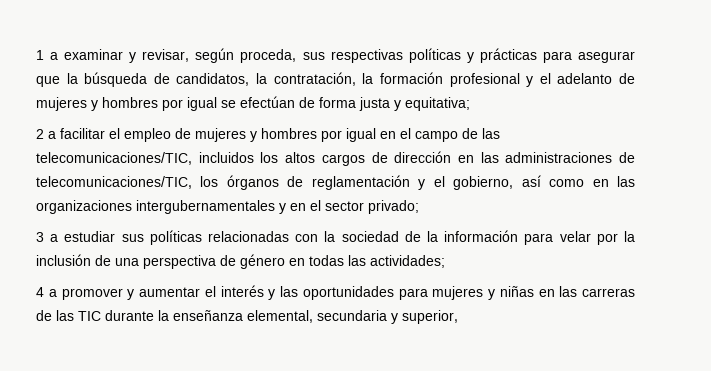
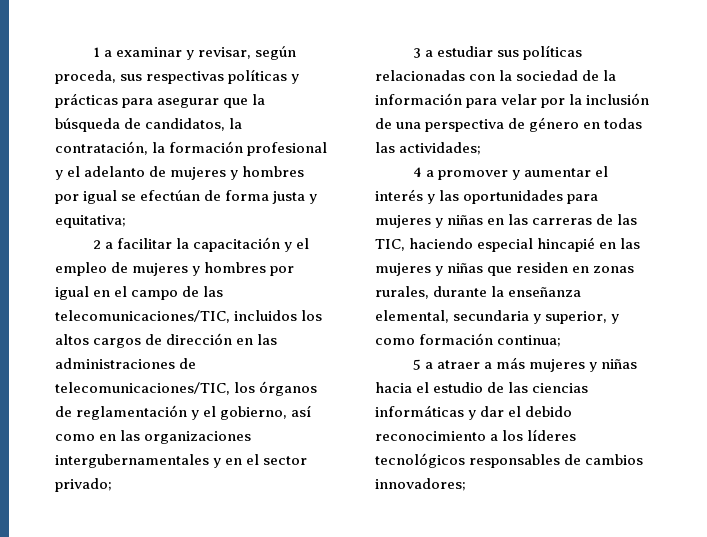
- 2 a facilitar el empleo de mujeres y hombres por igual en el campo de las telecomunicaciones/TIC, incluidos los altos cargos de dirección en las administraciones de telecomunicaciones/TIC, los órganos de reglamentación y el gobierno, así como en las organizaciones intergubernamentales y en el sector privado;
+ 2 a facilitar la capacitación y el empleo de mujeres y hombres por igual en el campo de las telecomunicaciones/TIC, incluidos los altos cargos de dirección en las administraciones de telecomunicaciones/TIC, los órganos de reglamentación y el gobierno, así como en las organizaciones intergubernamentales y en el sector privado;
- 4 a promover y aumentar el interés y las oportunidades para mujeres y niñas en las carreras de las TIC durante la enseñanza elemental, secundaria y superior,
+ 4 a promover y aumentar el interés y las oportunidades para mujeres y niñas en las carreras de las TIC, haciendo especial hincapié en las mujeres y niñas que residen en zonas rurales, durante la enseñanza elemental, secundaria y superior, y como formación continua;
+ 5 a atraer a más mujeres y niñas hacia el estudio de las ciencias informáticas y dar el debido reconocimiento a los líderes tecnológicos responsables de cambios innovadores;

